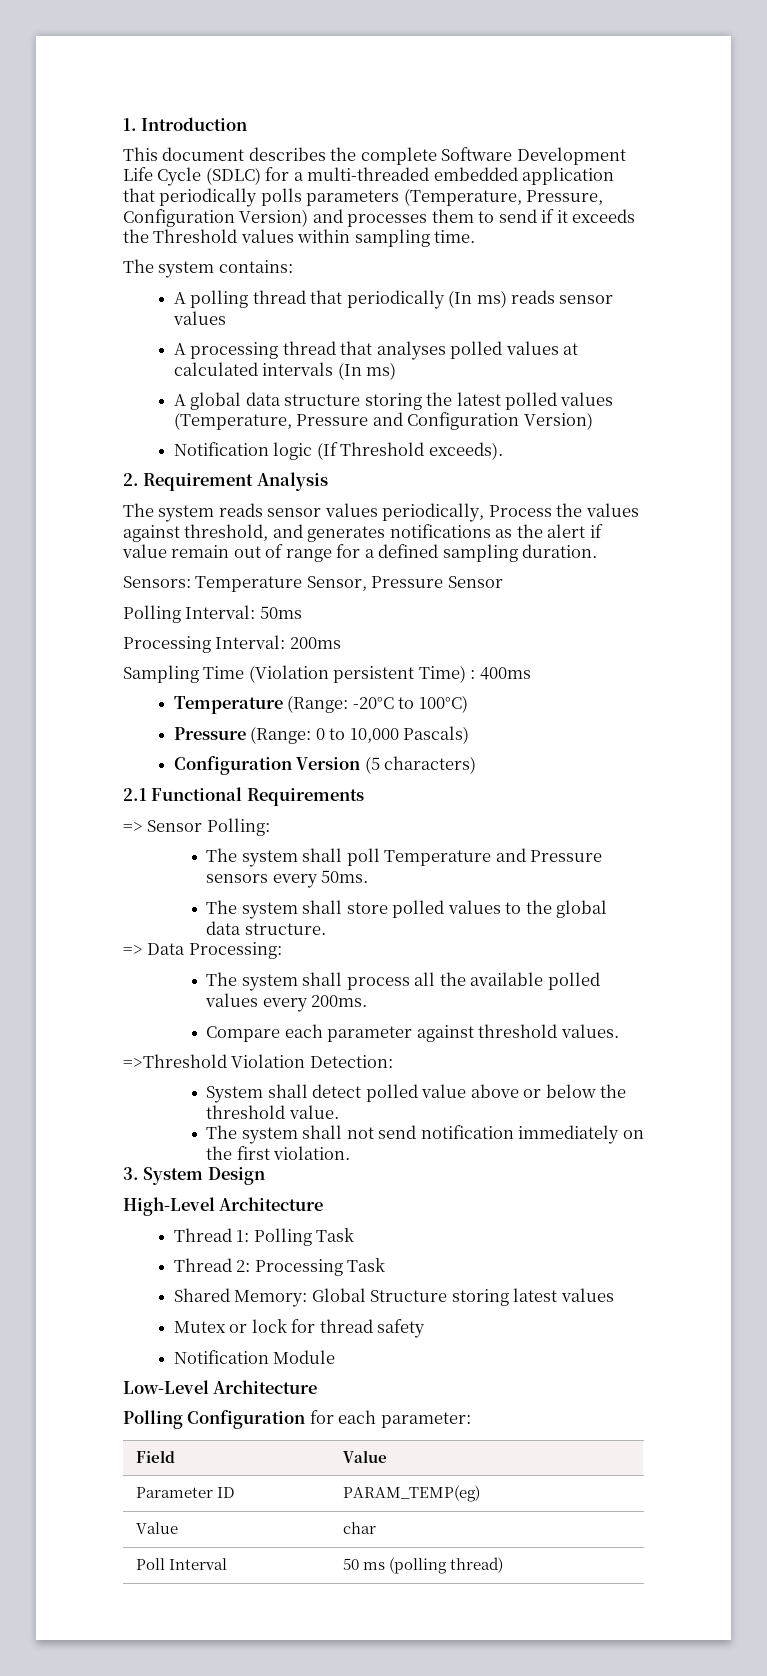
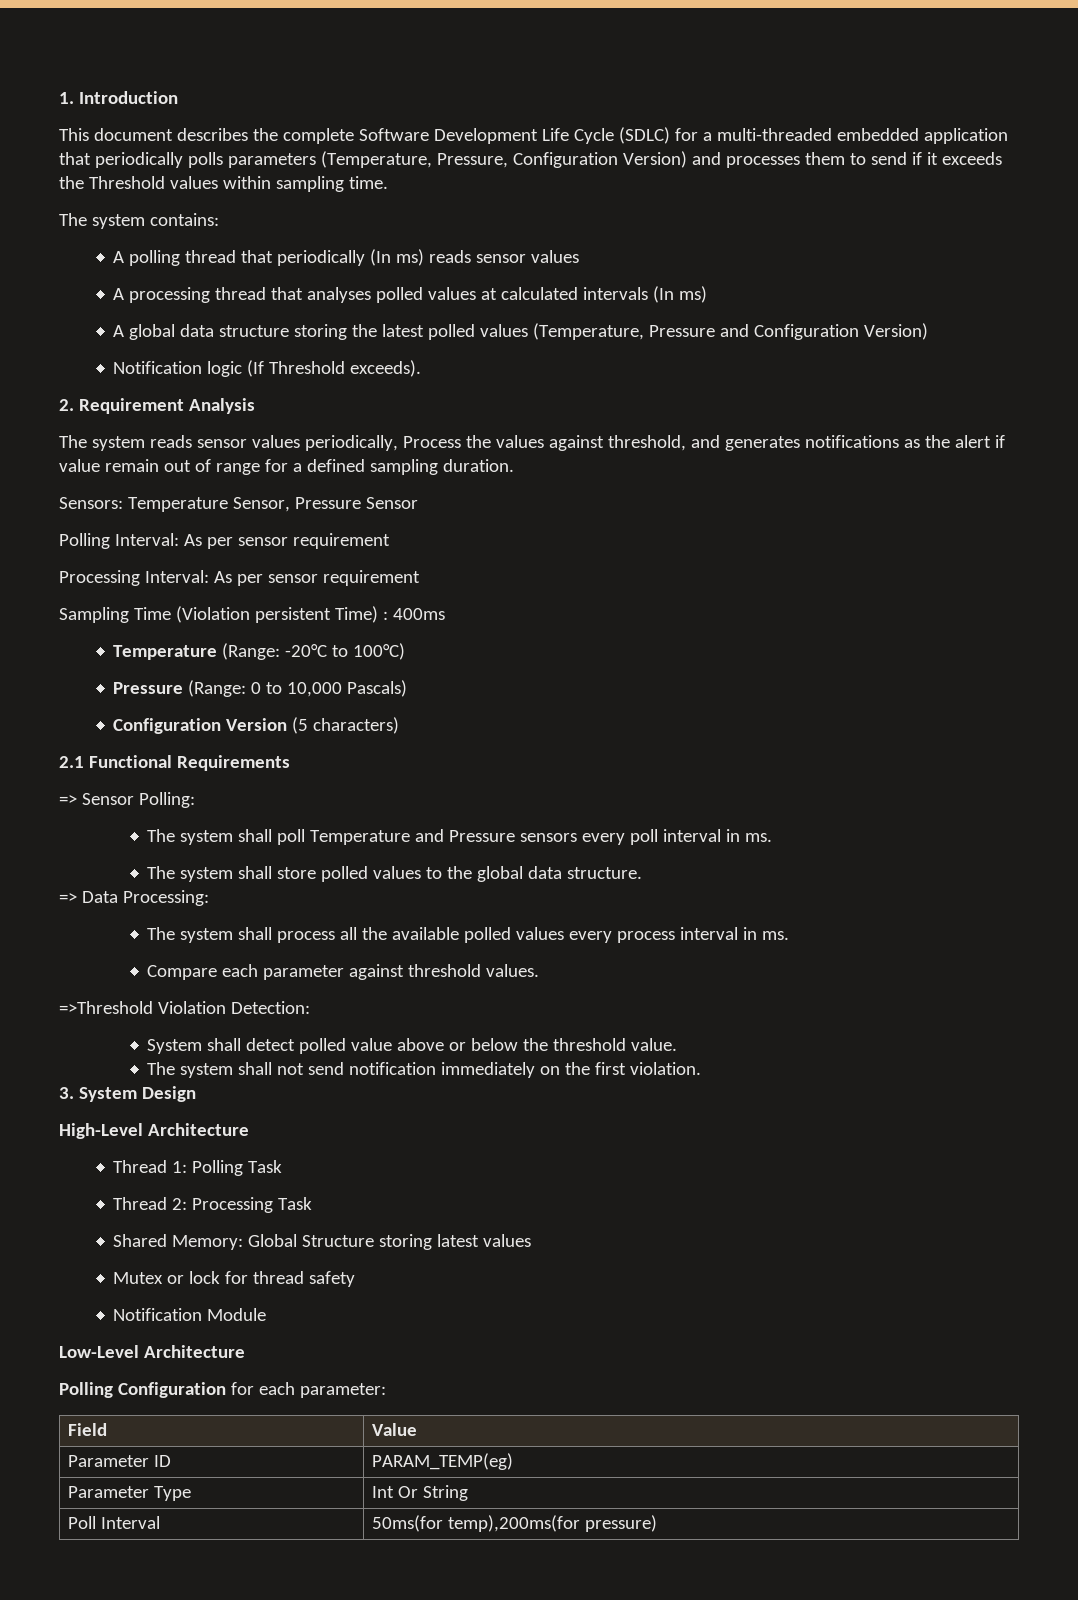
- Polling Interval: 50ms
- Processing Interval: 200ms
+ Polling Interval: As per sensor requirement
+ Processing Interval: As per sensor requirement
- The system shall poll Temperature and Pressure sensors every 50ms.
+ The system shall poll Temperature and Pressure sensors every poll interval in ms.
- The system shall process all the available polled values every 200ms.
+ The system shall process all the available polled values every process interval in ms.
- Value | char
- Poll Interval | 50 ms (polling thread)
+ Parameter Type | Int Or String
+ Poll Interval | 50ms(for temp),200ms(for pressure)

